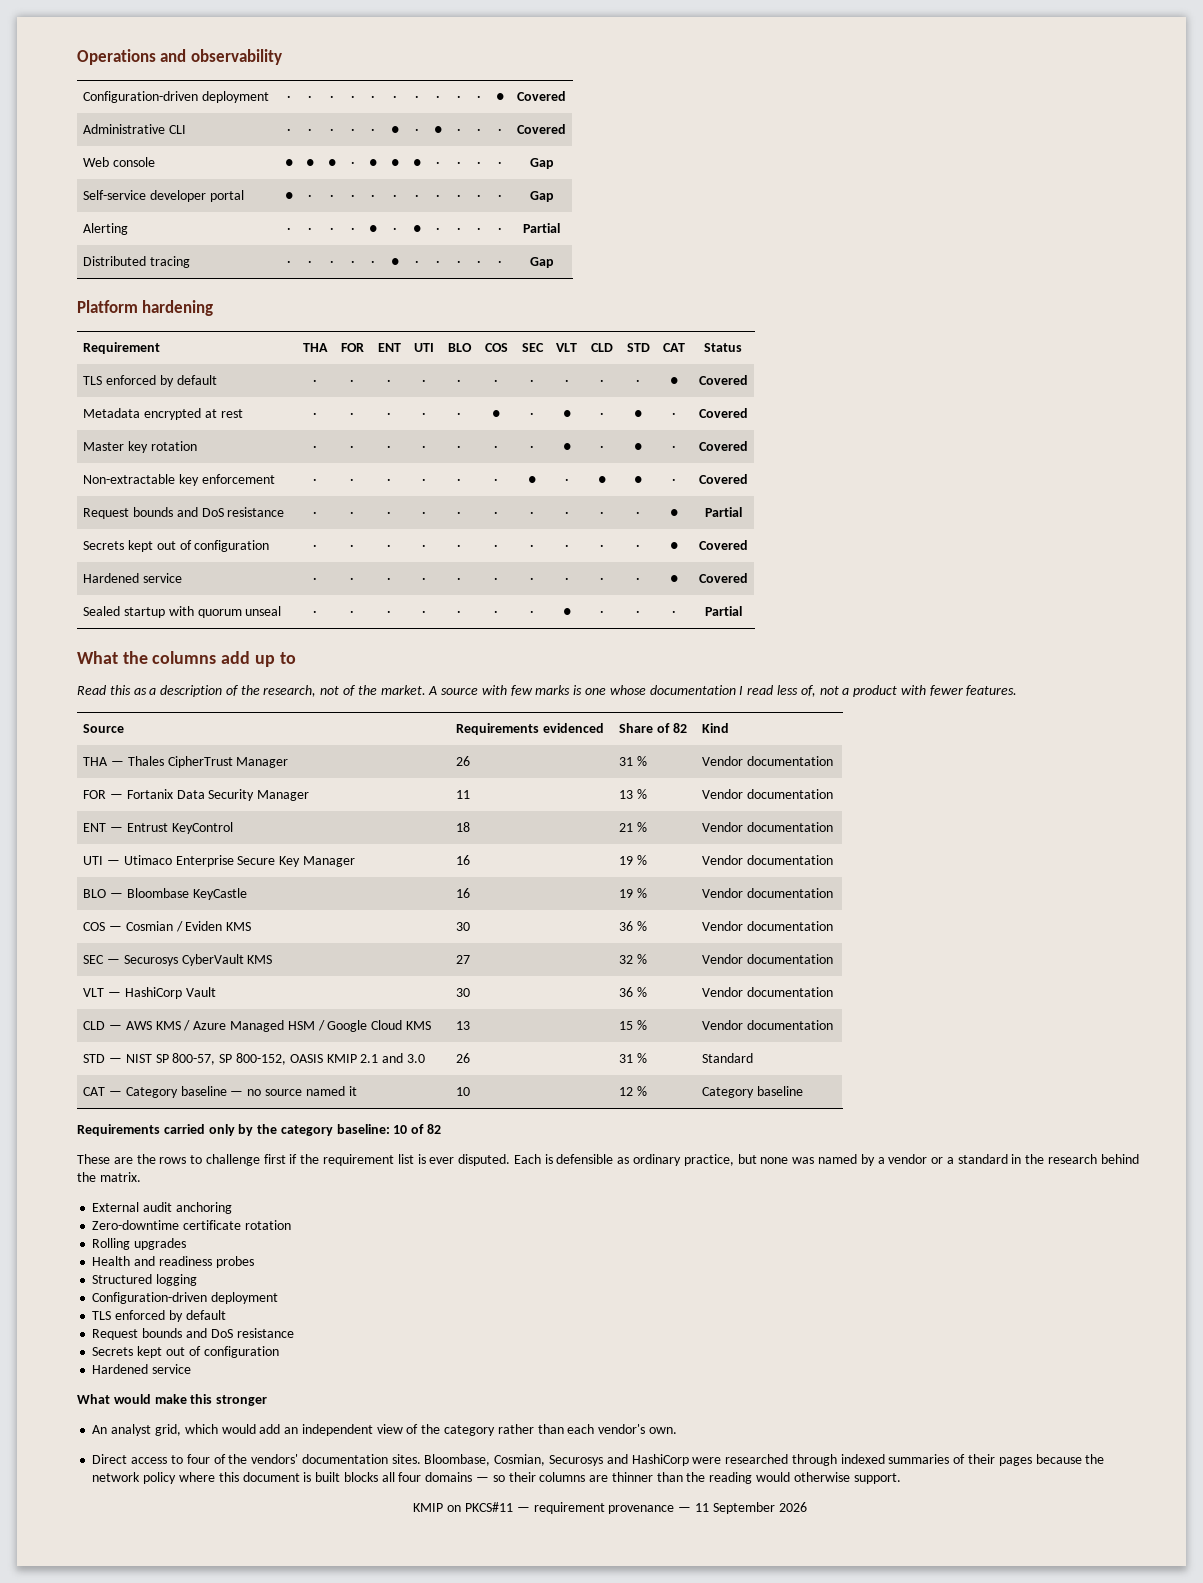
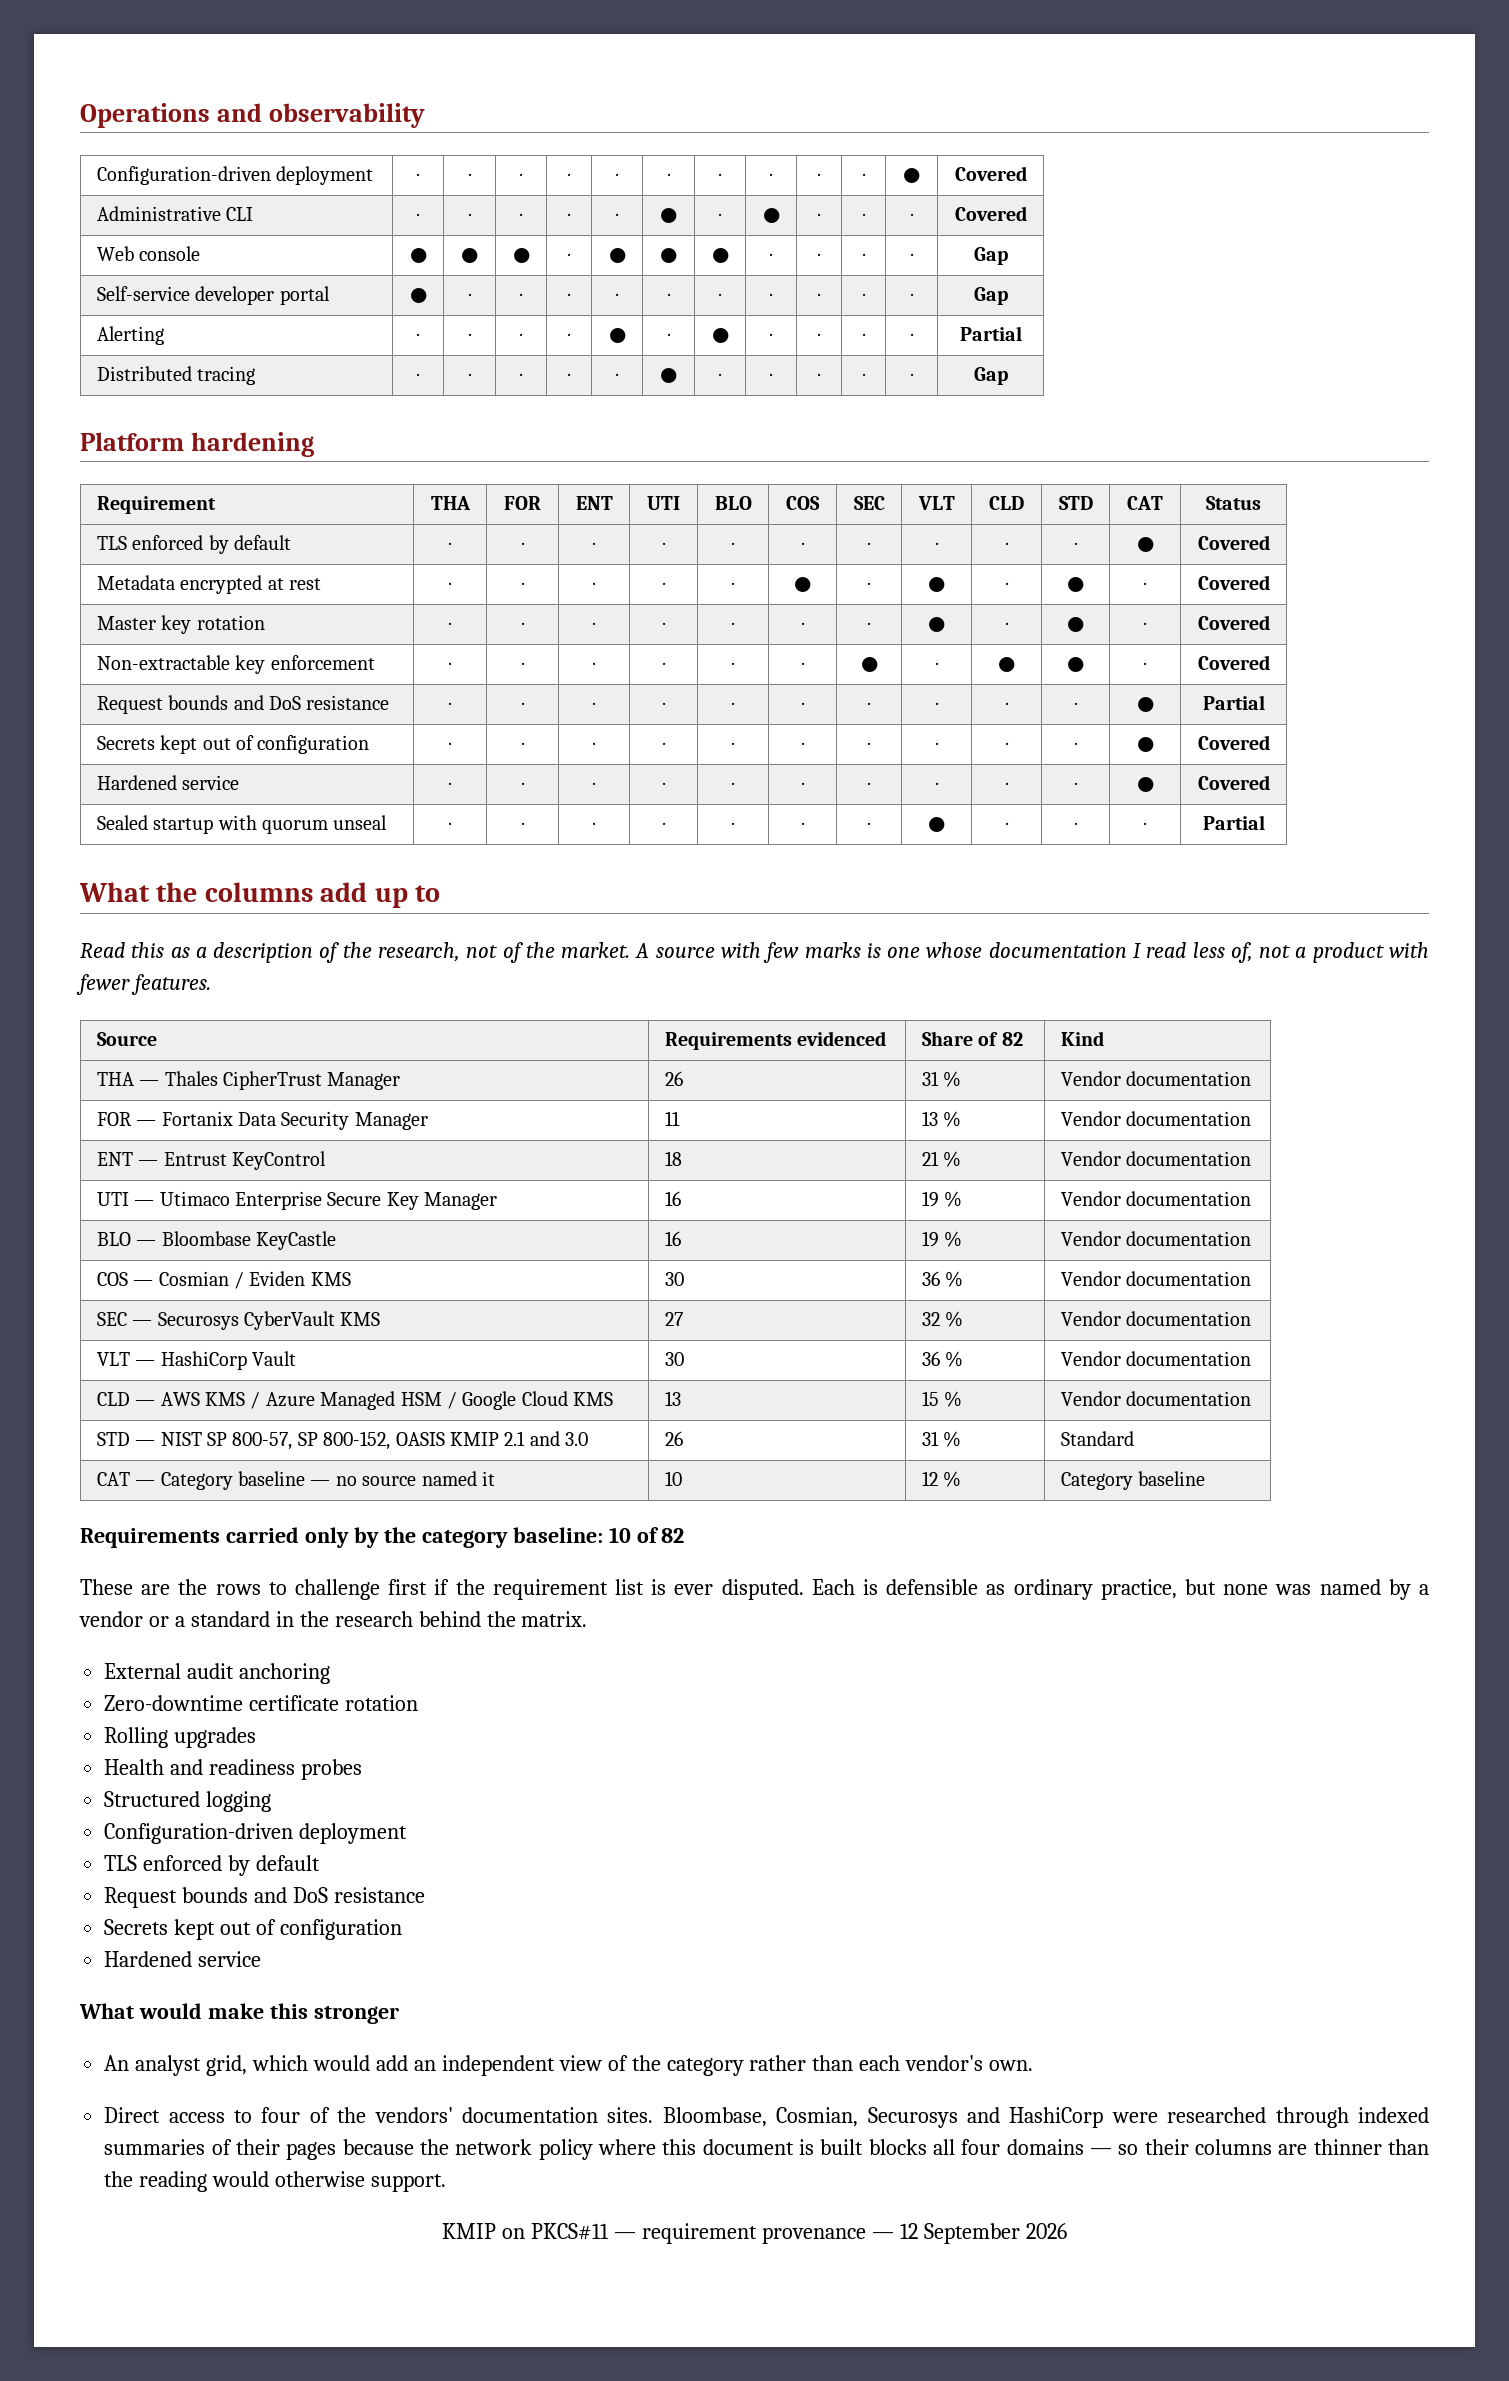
- KMIP on PKCS#11 — requirement provenance — 11 September 2026
+ KMIP on PKCS#11 — requirement provenance — 12 September 2026

